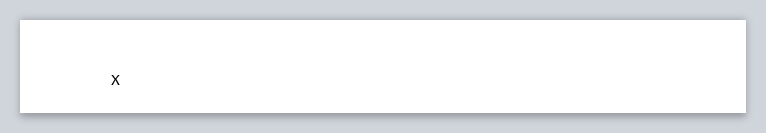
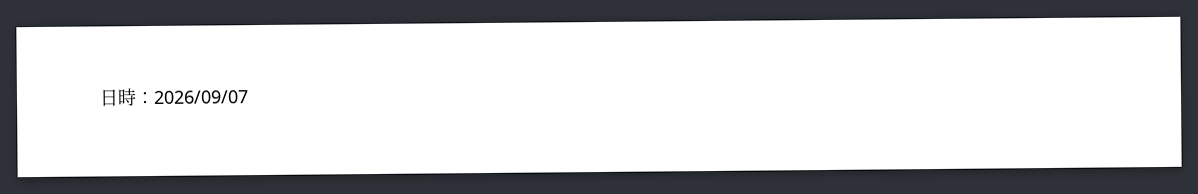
- x
+ 日時：2026/09/07

